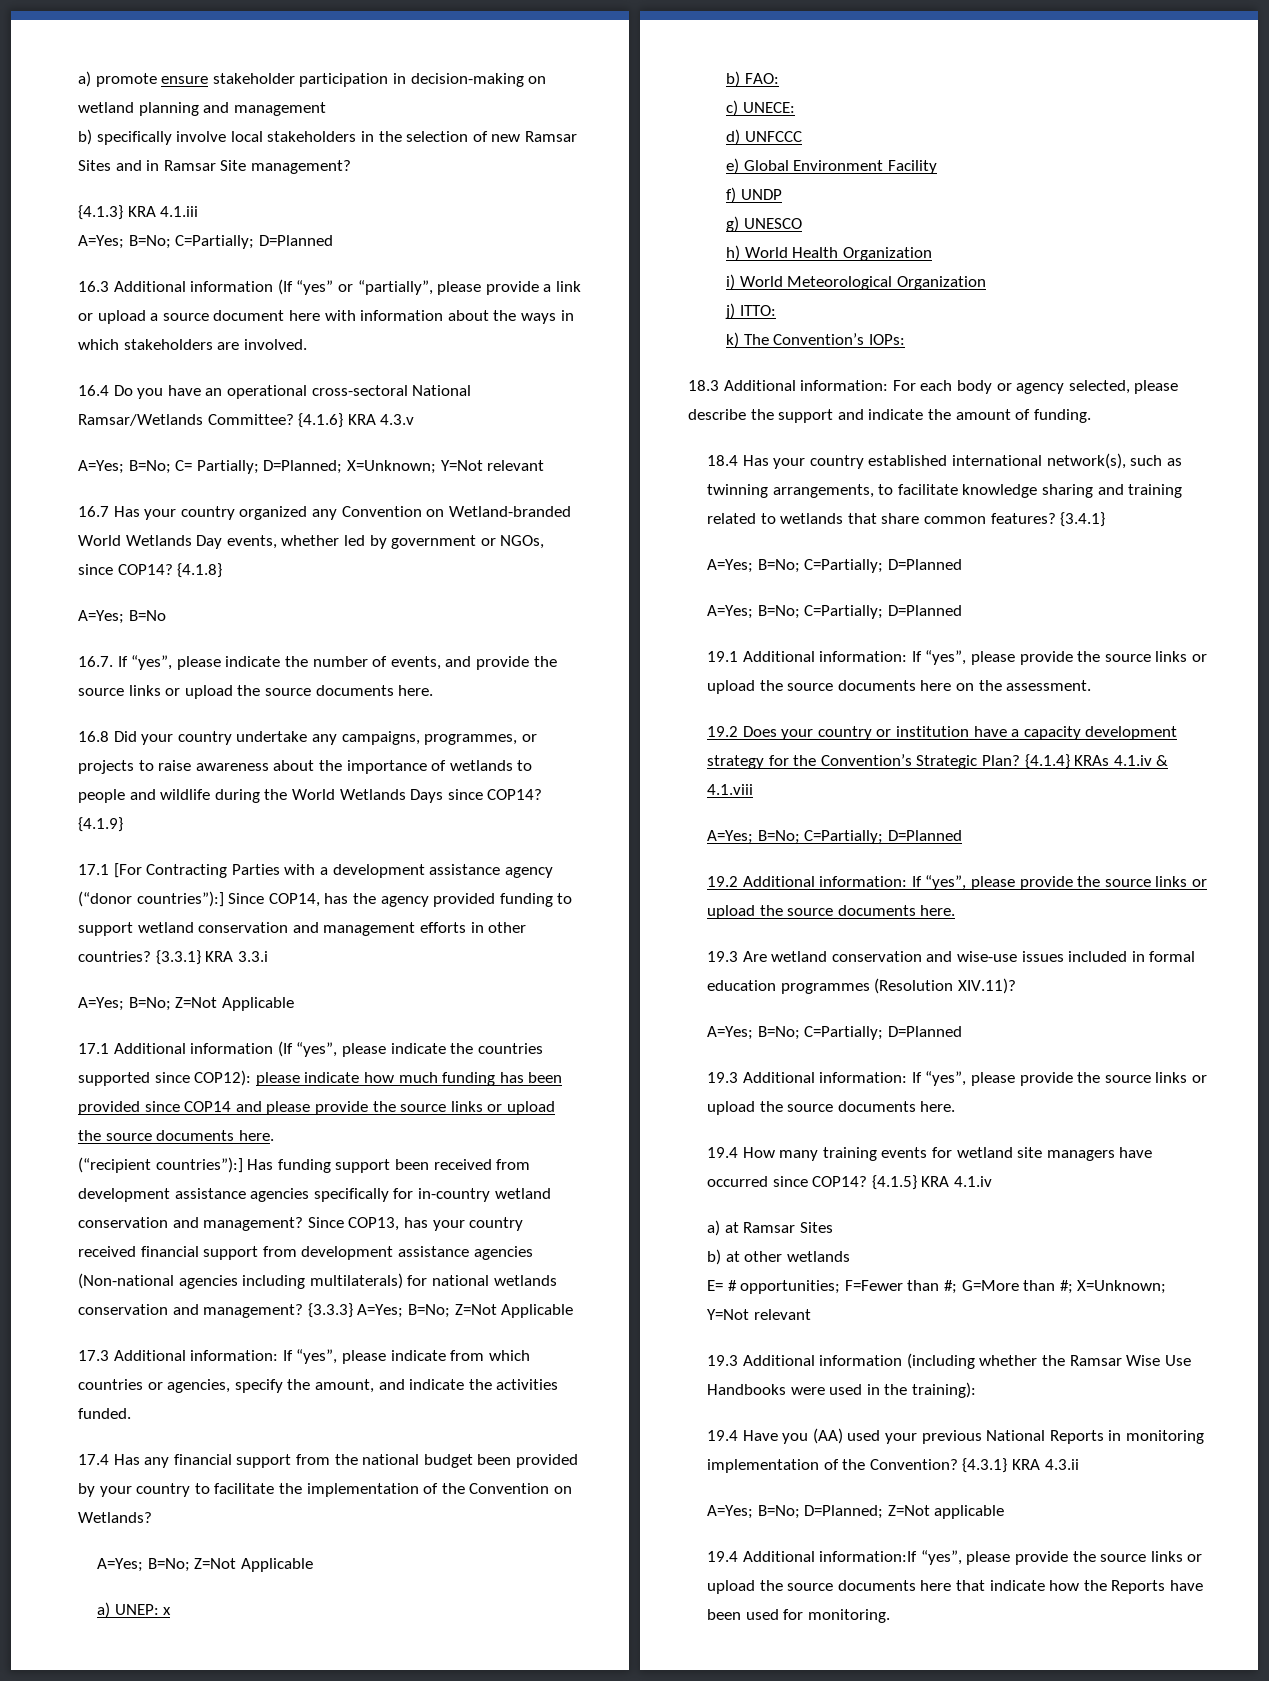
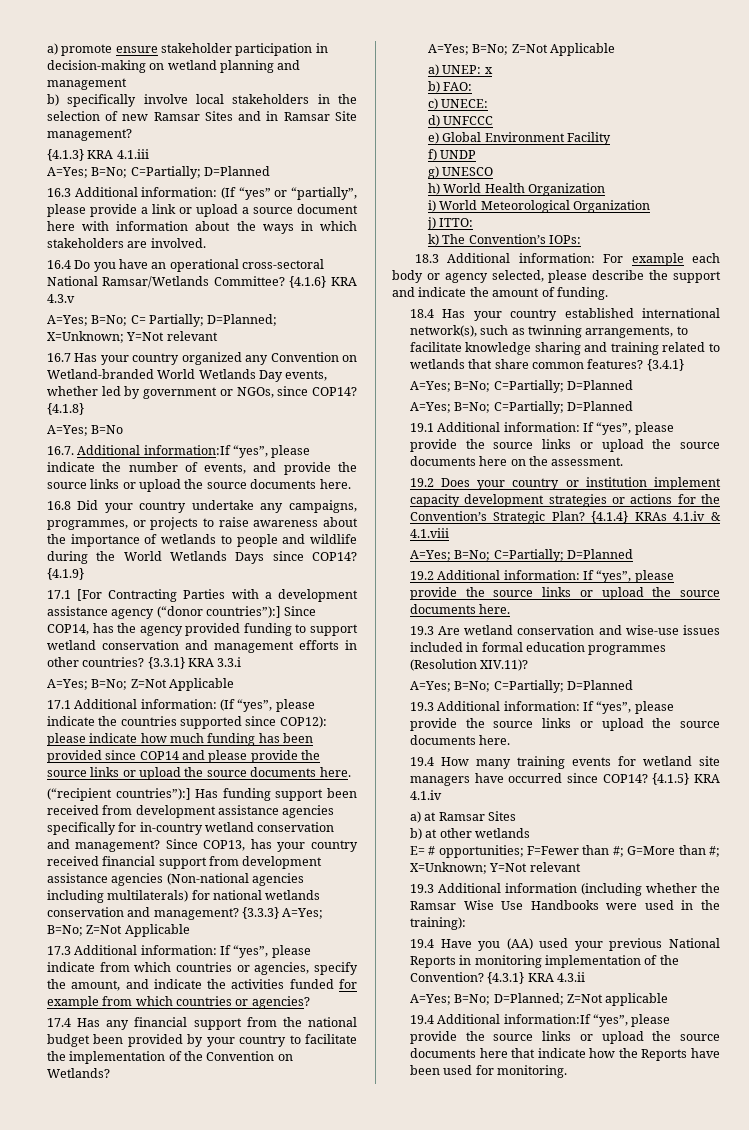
- 16.3 Additional information (If “yes” or “partially”, please provide a link or upload a source document here with information about the ways in which stakeholders are involved.
+ 16.3 Additional information: (If “yes” or “partially”, please provide a link or upload a source document here with information about the ways in which stakeholders are involved.
- 16.7. If “yes”, please indicate the number of events, and provide the source links or upload the source documents here.
+ 16.7. Additional information:If “yes”, please indicate the number of events, and provide the source links or upload the source documents here.
- 17.1 Additional information (If “yes”, please indicate the countries supported since COP12): please indicate how much funding has been provided since COP14 and please provide the source links or upload the source documents here.
+ 17.1 Additional information: (If “yes”, please indicate the countries supported since COP12): please indicate how much funding has been provided since COP14 and please provide the source links or upload the source documents here.
- 17.3 Additional information: If “yes”, please indicate from which countries or agencies, specify the amount, and indicate the activities funded.
+ 17.3 Additional information: If “yes”, please indicate from which countries or agencies, specify the amount, and indicate the activities funded for example from which countries or agencies?
- 18.3 Additional information: For each body or agency selected, please describe the support and indicate the amount of funding.
+ 18.3 Additional information: For example each body or agency selected, please describe the support and indicate the amount of funding.
- 19.2 Does your country or institution have a capacity development strategy for the Convention’s Strategic Plan?
+ 19.2 Does your country or institution implement capacity development strategies or actions for the Convention’s Strategic Plan?

